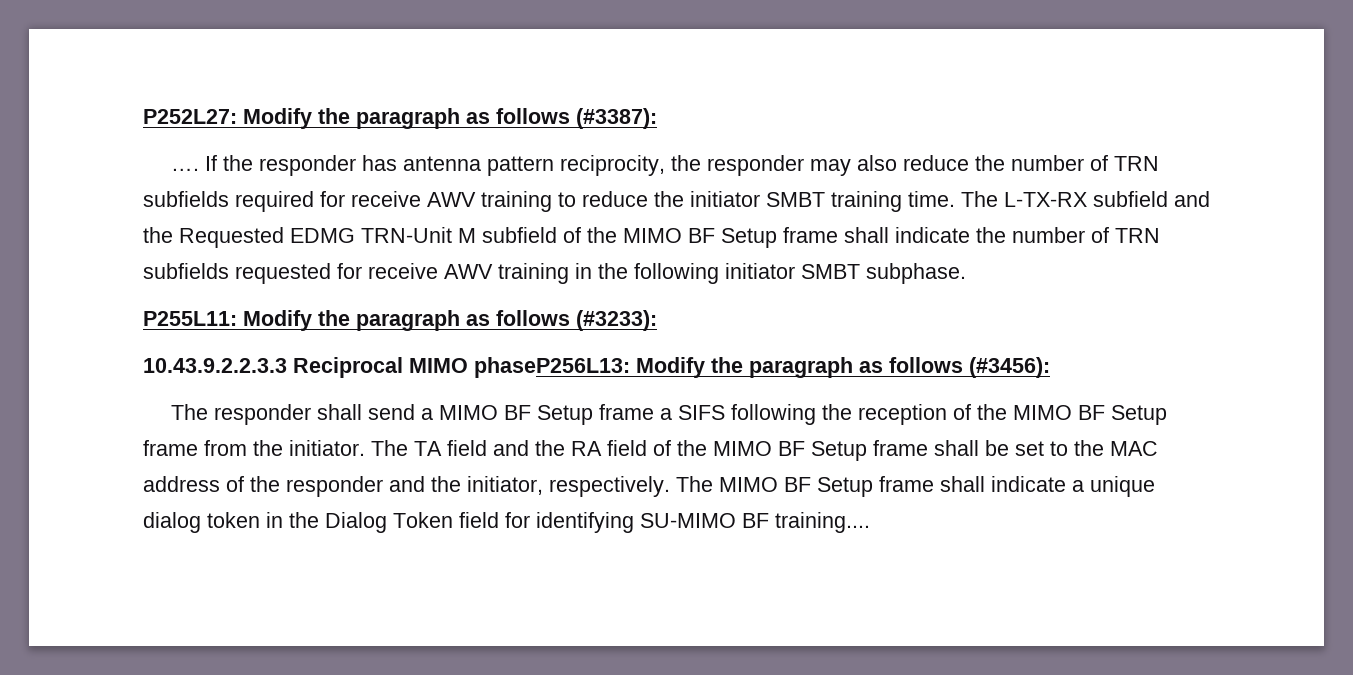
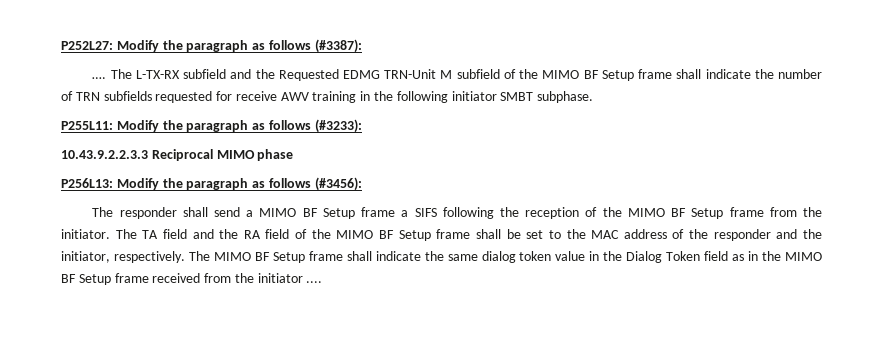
- If the responder has antenna pattern reciprocity, the responder may also reduce the number of TRN subfields required for receive AWV training to reduce the initiator SMBT training time.
- 10.43.9.2.2.3.3 Reciprocal MIMO phaseP256L13: Modify the paragraph as follows (#3456):
+ 10.43.9.2.2.3.3 Reciprocal MIMO phase
+ P256L13: Modify the paragraph as follows (#3456):
- The MIMO BF Setup frame shall indicate a unique dialog token in the Dialog Token field for identifying SU-MIMO BF training....
+ The MIMO BF Setup frame shall indicate the same dialog token value in the Dialog Token field as in the MIMO BF Setup frame received from the initiator ....

